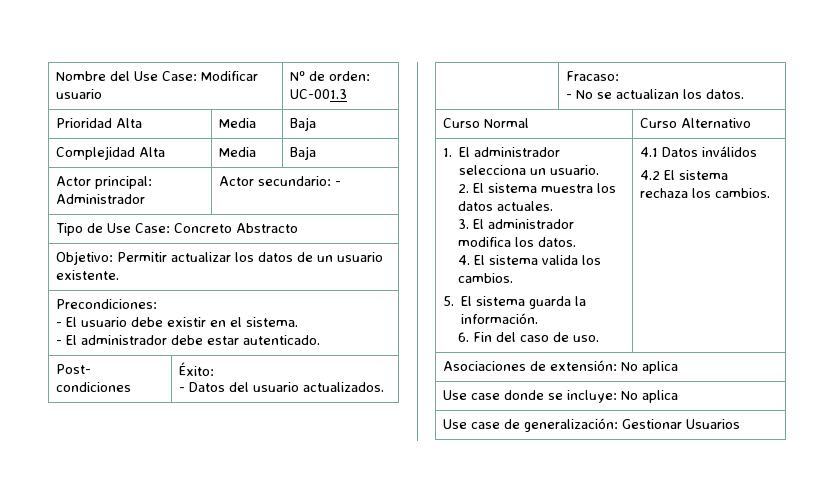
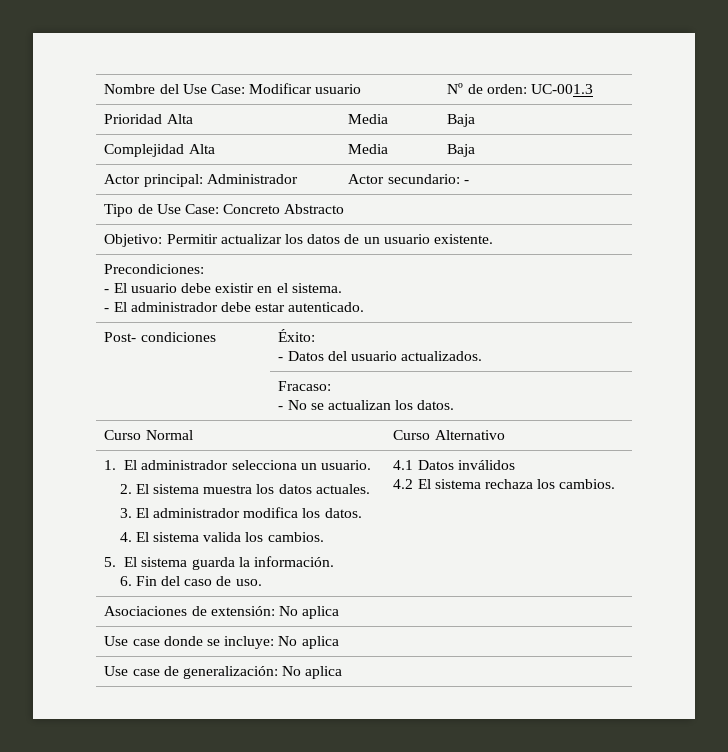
- Use case de generalización: Gestionar Usuarios
+ Use case de generalización: No aplica

